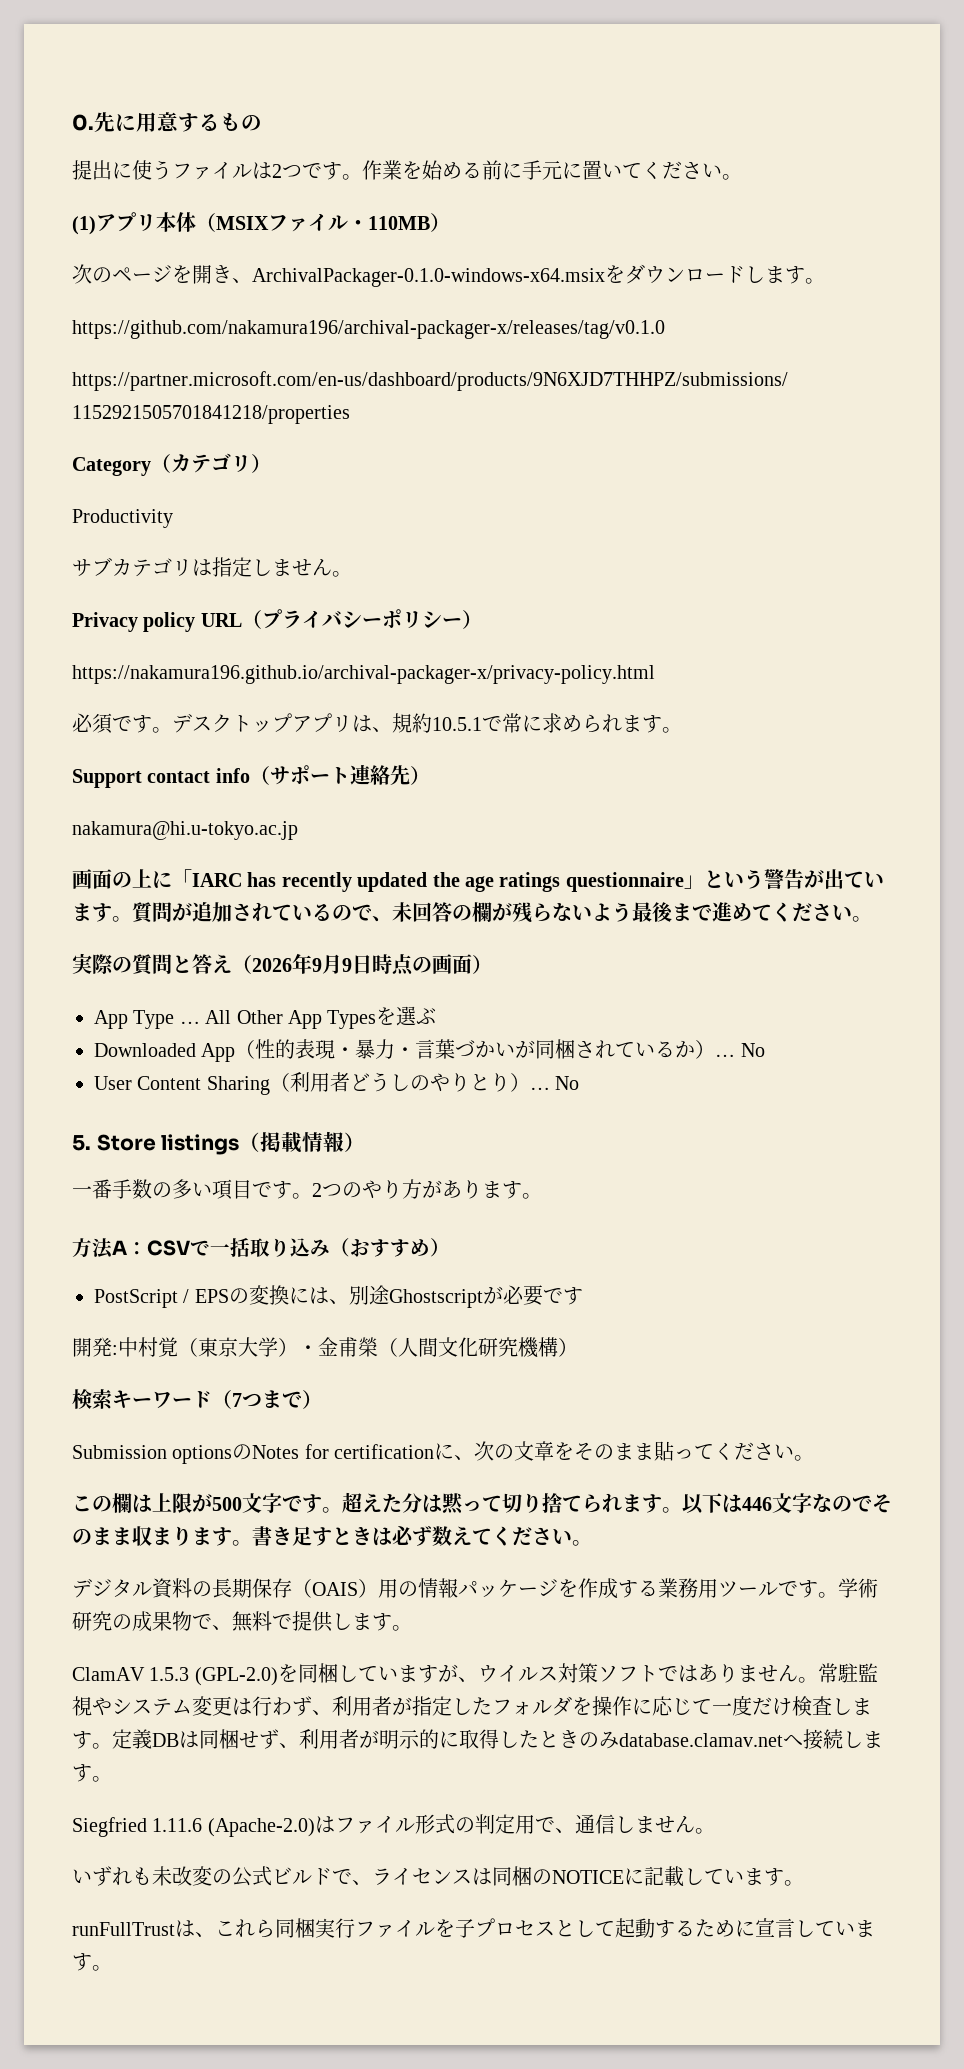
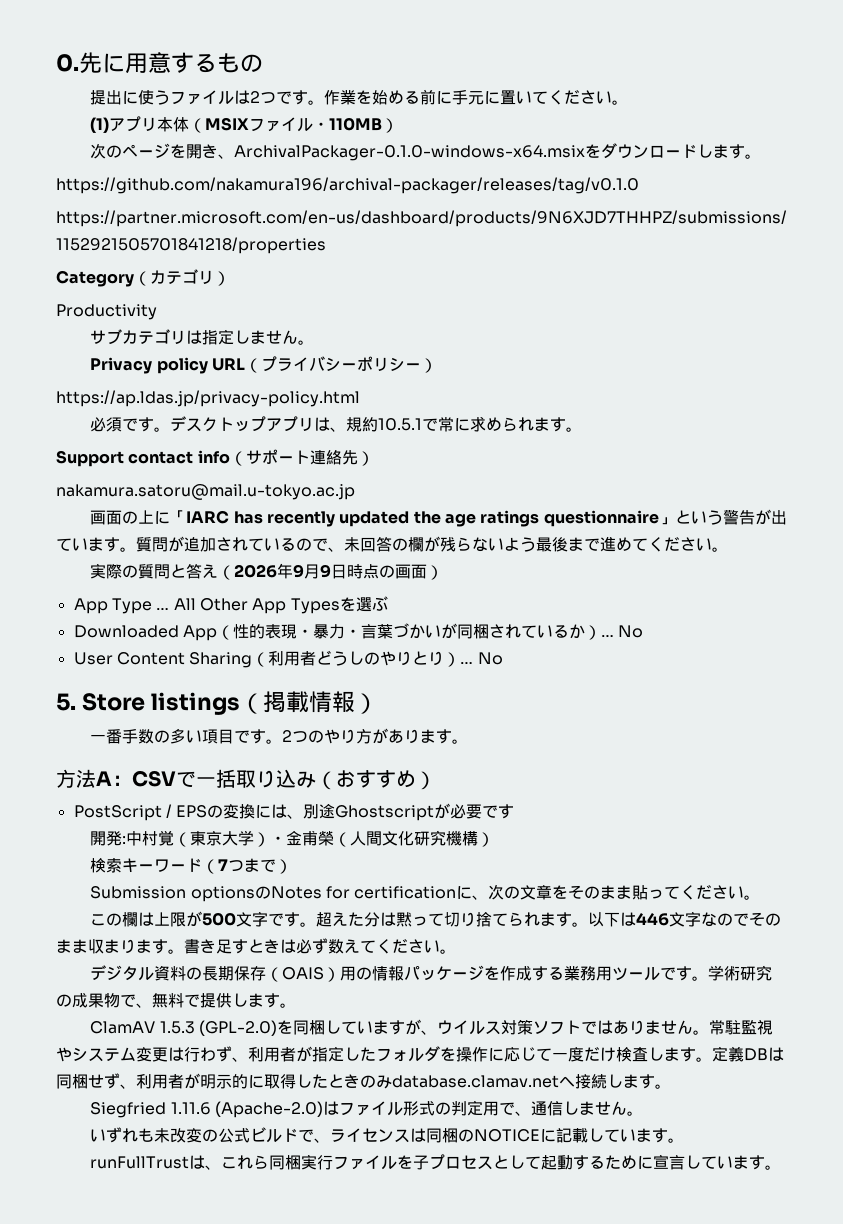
- https://github.com/nakamura196/archival-packager-x/releases/tag/v0.1.0
+ https://github.com/nakamura196/archival-packager/releases/tag/v0.1.0
- https://nakamura196.github.io/archival-packager-x/privacy-policy.html
+ https://ap.ldas.jp/privacy-policy.html
- nakamura@hi.u-tokyo.ac.jp
+ nakamura.satoru@mail.u-tokyo.ac.jp

